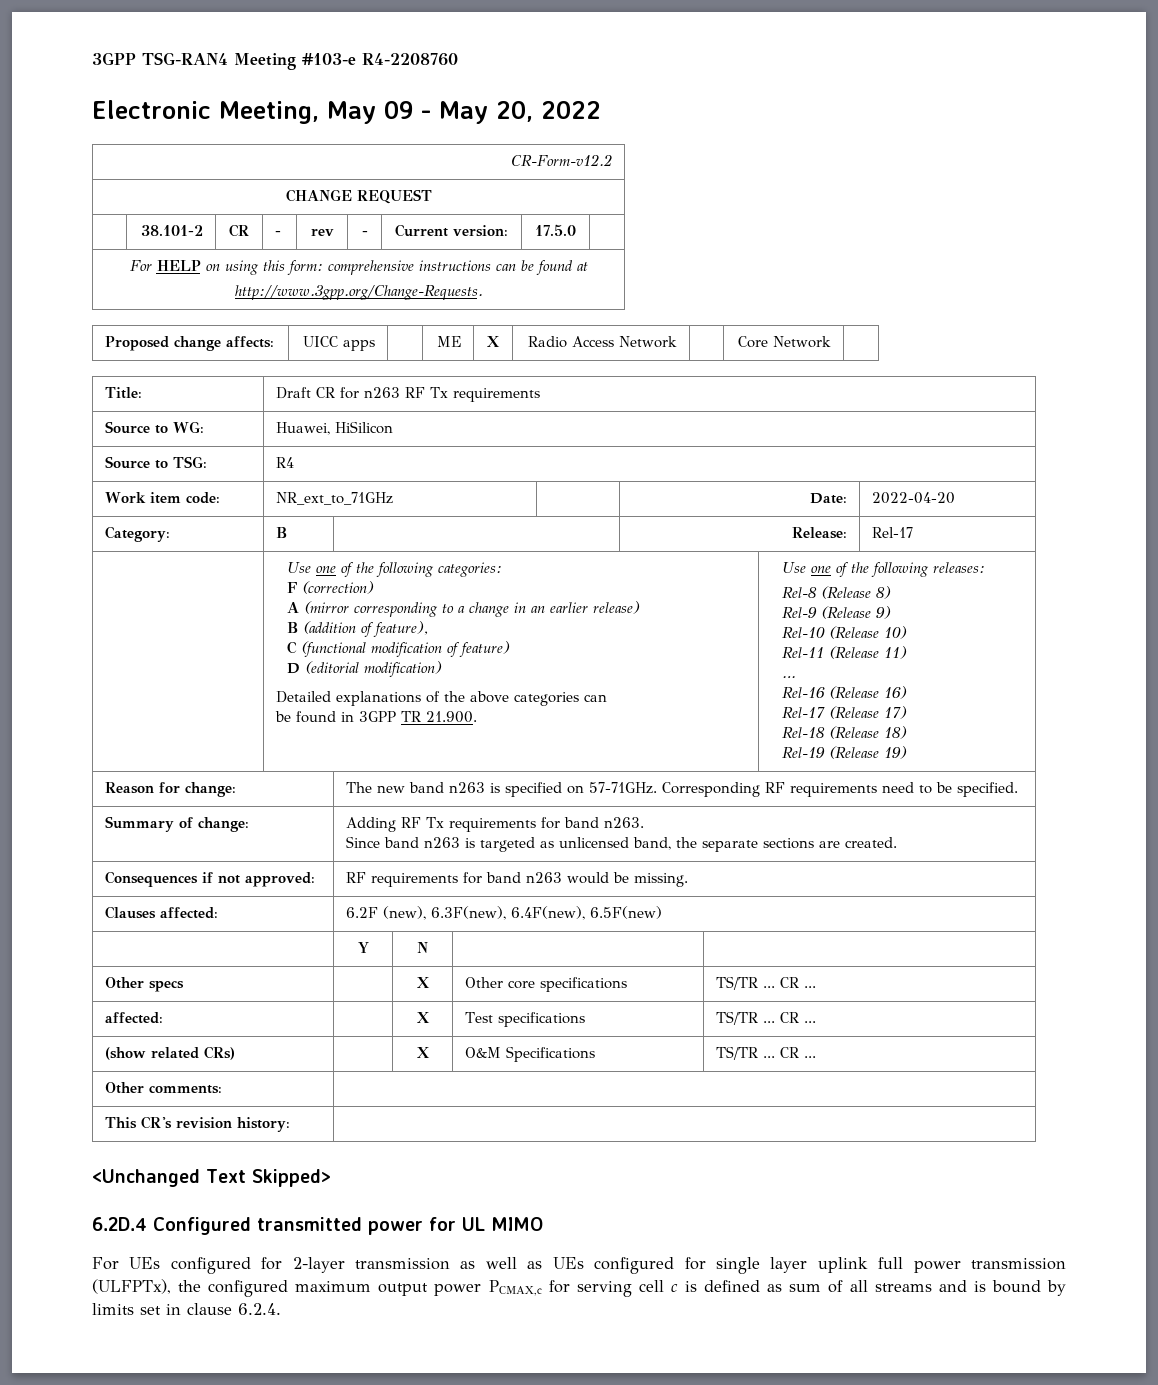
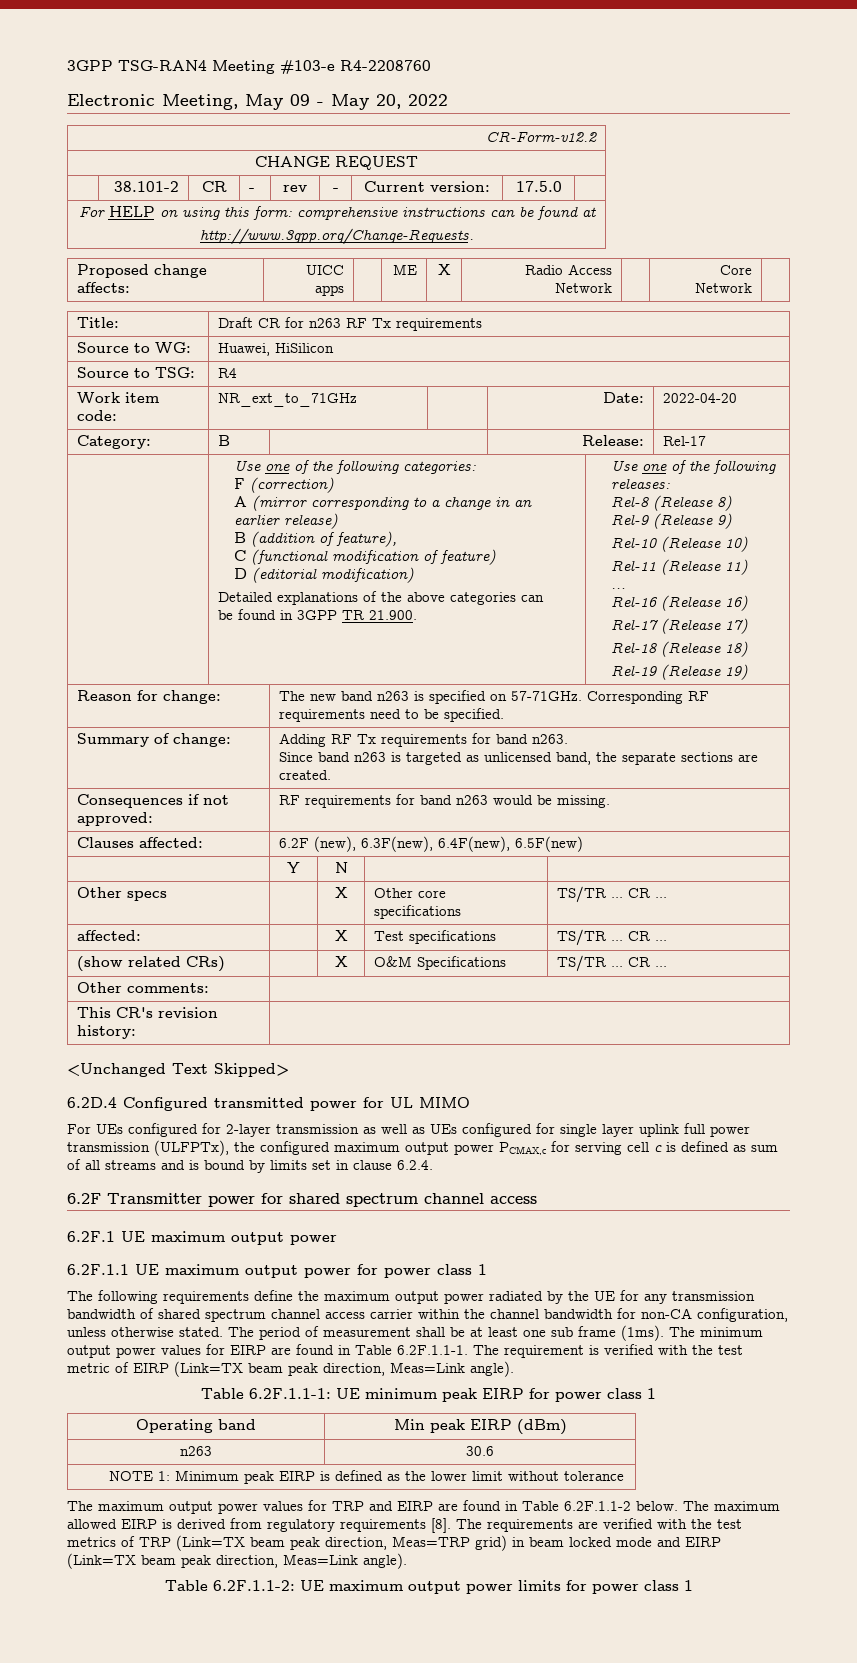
+ 6.2F Transmitter power for shared spectrum channel access
+ 6.2F.1 UE maximum output power
+ 6.2F.1.1 UE maximum output power for power class 1
+ The following requirements define the maximum output power radiated by the UE for any transmission bandwidth of shared spectrum channel access carrier within the channel bandwidth for non-CA configuration, unless otherwise stated. The period of measurement shall be at least one sub frame (1ms). The minimum output power values for EIRP are found in Table 6.2F.1.1-1. The requirement is verified with the test metric of EIRP (Link=TX beam peak direction, Meas=Link angle).
+ Table 6.2F.1.1-1: UE minimum peak EIRP for power class 1
+ Operating band | Min peak EIRP (dBm)
+ n263 | 30.6
+ NOTE 1: Minimum peak EIRP is defined as the lower limit without tolerance
+ The maximum output power values for TRP and EIRP are found in Table 6.2F.1.1-2 below. The maximum allowed EIRP is derived from regulatory requirements [8]. The requirements are verified with the test metrics of TRP (Link=TX beam peak direction, Meas=TRP grid) in beam locked mode and EIRP (Link=TX beam peak direction, Meas=Link angle).
+ Table 6.2F.1.1-2: UE maximum output power limits for power class 1

